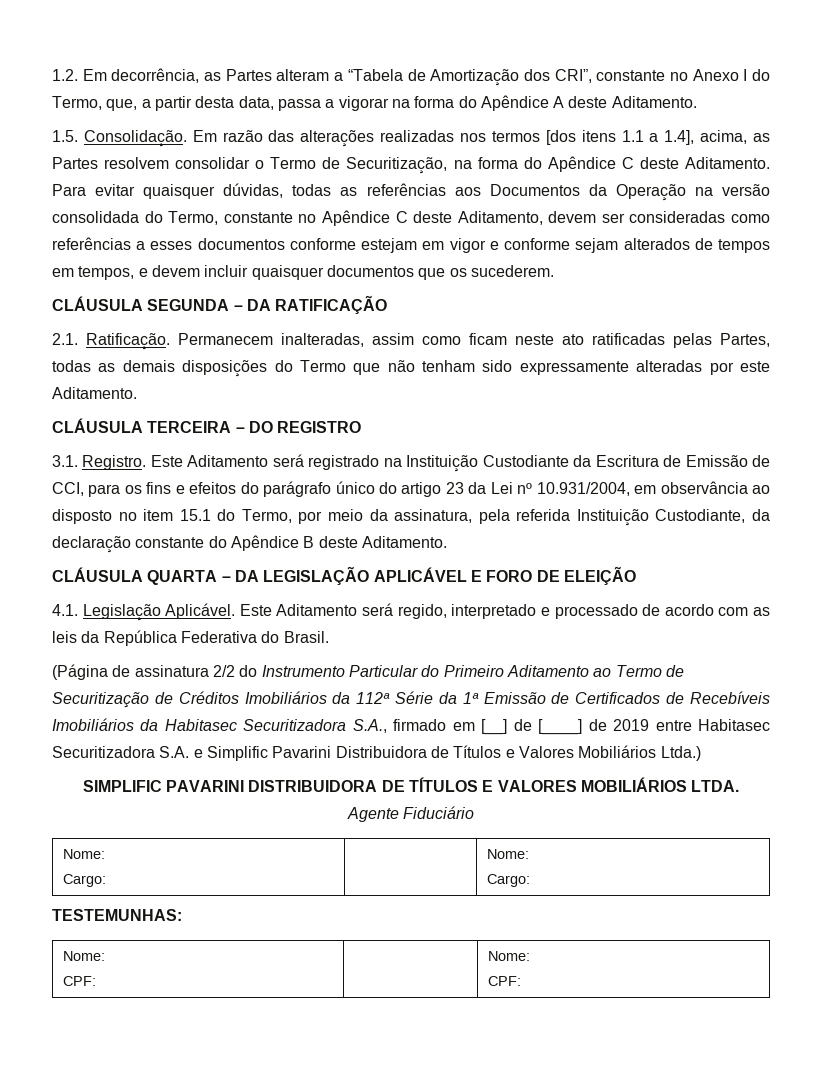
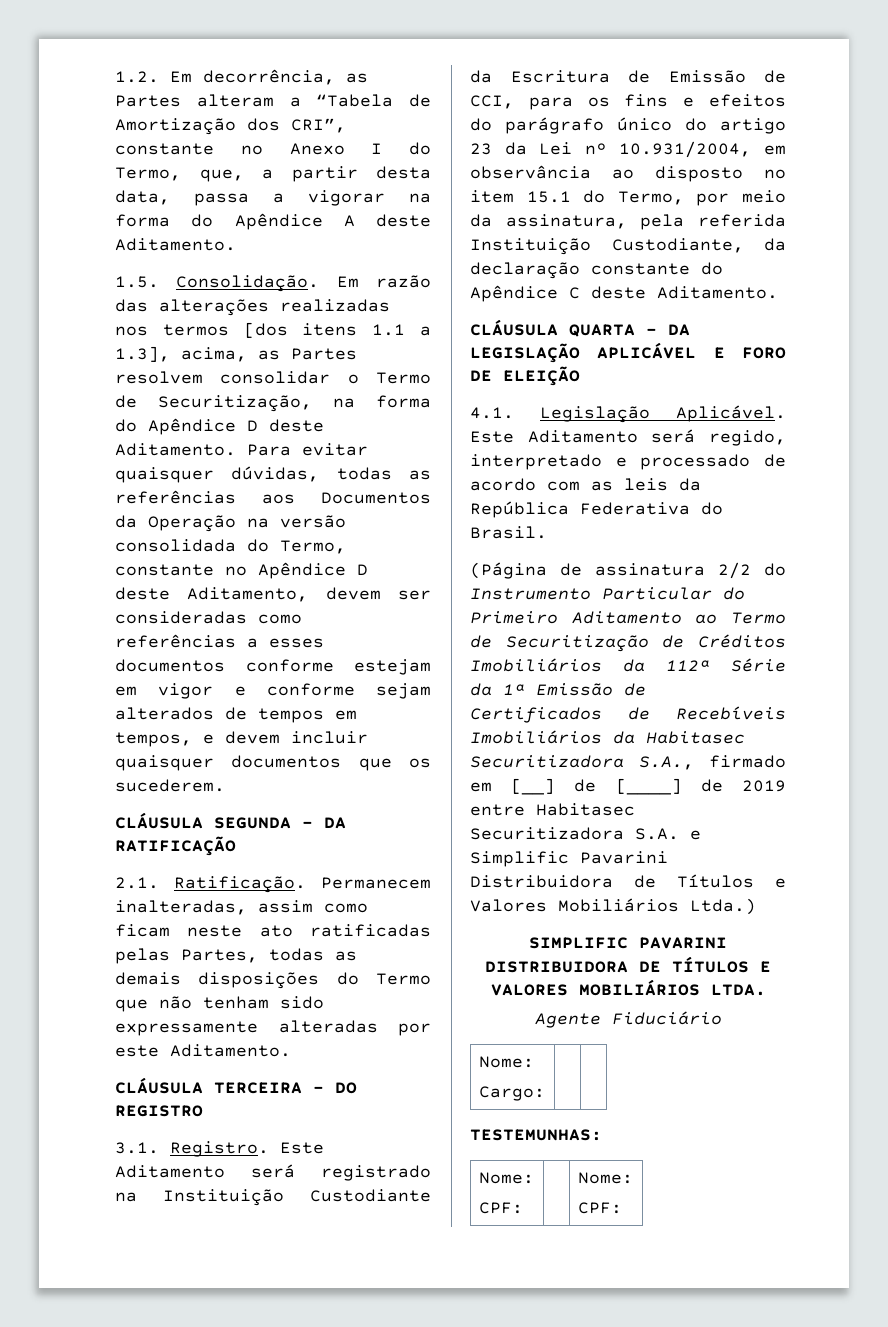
- Em razão das alterações realizadas nos termos [dos itens 1.1 a 1.4], acima, as Partes resolvem consolidar o Termo de Securitização, na forma do Apêndice C deste Aditamento.
+ Em razão das alterações realizadas nos termos [dos itens 1.1 a 1.3], acima, as Partes resolvem consolidar o Termo de Securitização, na forma do Apêndice D deste Aditamento.
- Para evitar quaisquer dúvidas, todas as referências aos Documentos da Operação na versão consolidada do Termo, constante no Apêndice C deste Aditamento, devem ser consideradas como referências a esses documentos conforme estejam em vigor e conforme sejam alterados de tempos em tempos, e devem incluir quaisquer documentos que os sucederem.
+ Para evitar quaisquer dúvidas, todas as referências aos Documentos da Operação na versão consolidada do Termo, constante no Apêndice D deste Aditamento, devem ser consideradas como referências a esses documentos conforme estejam em vigor e conforme sejam alterados de tempos em tempos, e devem incluir quaisquer documentos que os sucederem.
- Este Aditamento será registrado na Instituição Custodiante da Escritura de Emissão de CCI, para os fins e efeitos do parágrafo único do artigo 23 da Lei nº 10.931/2004, em observância ao disposto no item 15.1 do Termo, por meio da assinatura, pela referida Instituição Custodiante, da declaração constante do Apêndice B deste Aditamento.
+ Este Aditamento será registrado na Instituição Custodiante da Escritura de Emissão de CCI, para os fins e efeitos do parágrafo único do artigo 23 da Lei nº 10.931/2004, em observância ao disposto no item 15.1 do Termo, por meio da assinatura, pela referida Instituição Custodiante, da declaração constante do Apêndice C deste Aditamento.
  Agente Fiduciário
  Nome:
- Cargo: | | Nome:
- Cargo:
+ Cargo: | |

